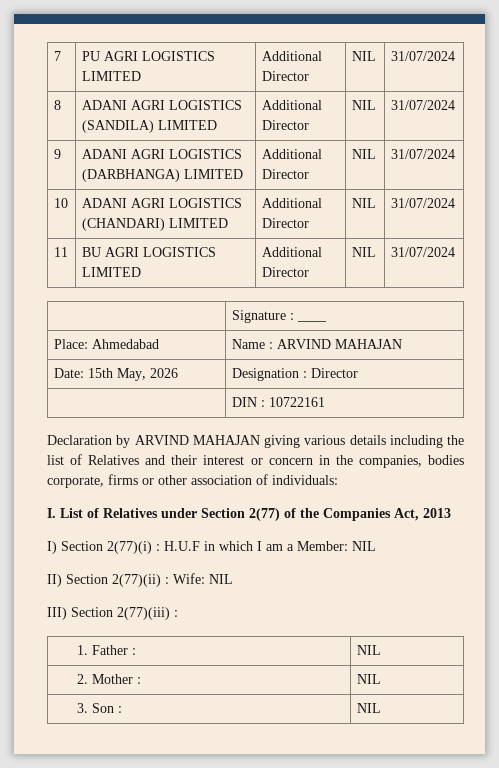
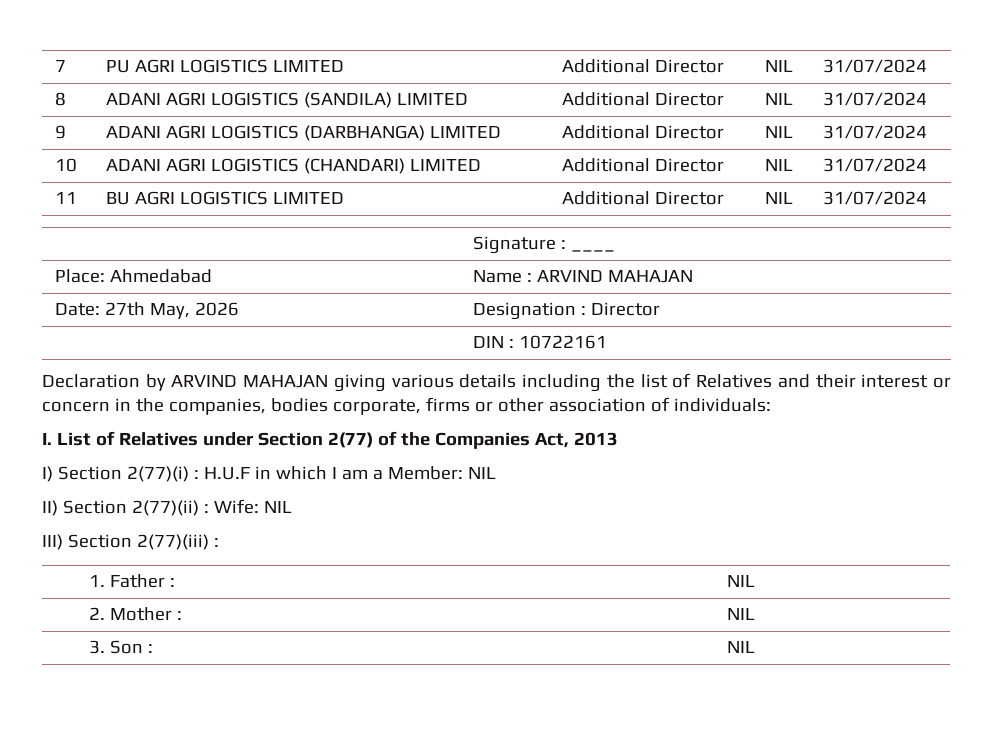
- Date: 15th May, 2026 | Designation : Director
+ Date: 27th May, 2026 | Designation : Director

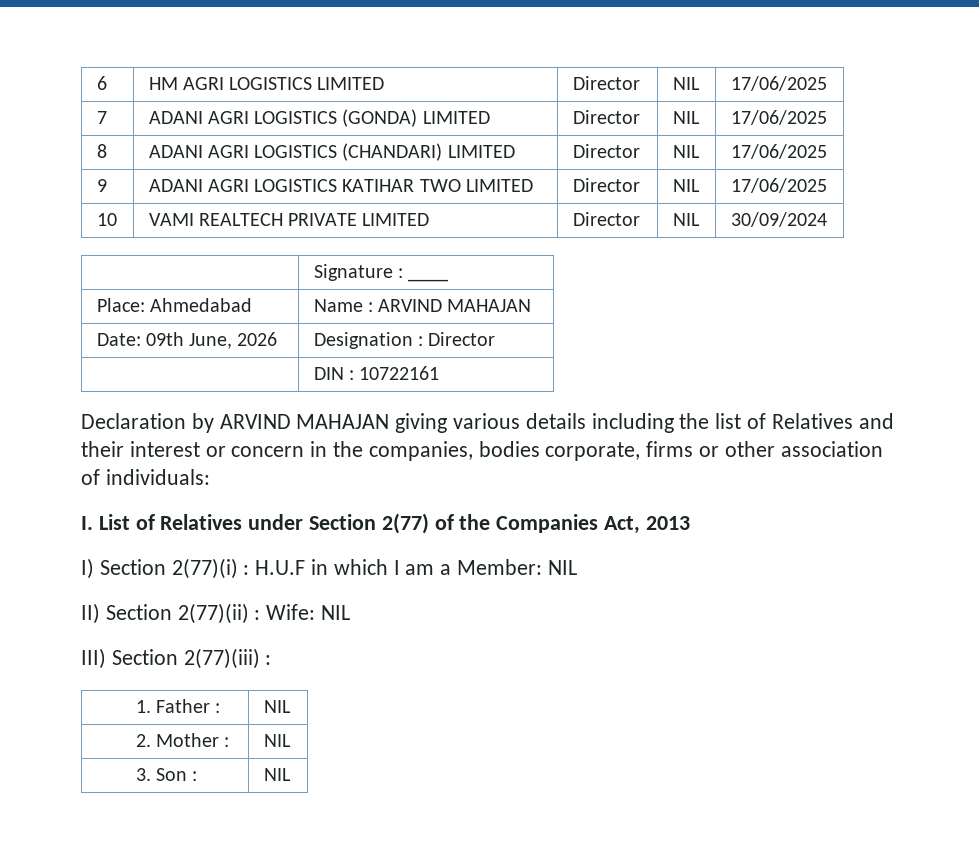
- 7 | PU AGRI LOGISTICS LIMITED | Additional Director | NIL | 31/07/2024
- 8 | ADANI AGRI LOGISTICS (SANDILA) LIMITED | Additional Director | NIL | 31/07/2024
- 9 | ADANI AGRI LOGISTICS (DARBHANGA) LIMITED | Additional Director | NIL | 31/07/2024
- 10 | ADANI AGRI LOGISTICS (CHANDARI) LIMITED | Additional Director | NIL | 31/07/2024
- 11 | BU AGRI LOGISTICS LIMITED | Additional Director | NIL | 31/07/2024
+ 6 | HM AGRI LOGISTICS LIMITED | Director | NIL | 17/06/2025
+ 7 | ADANI AGRI LOGISTICS (GONDA) LIMITED | Director | NIL | 17/06/2025
+ 8 | ADANI AGRI LOGISTICS (CHANDARI) LIMITED | Director | NIL | 17/06/2025
+ 9 | ADANI AGRI LOGISTICS KATIHAR TWO LIMITED | Director | NIL | 17/06/2025
+ 10 | VAMI REALTECH PRIVATE LIMITED | Director | NIL | 30/09/2024
- Date: 27th May, 2026 | Designation : Director
+ Date: 09th June, 2026 | Designation : Director

